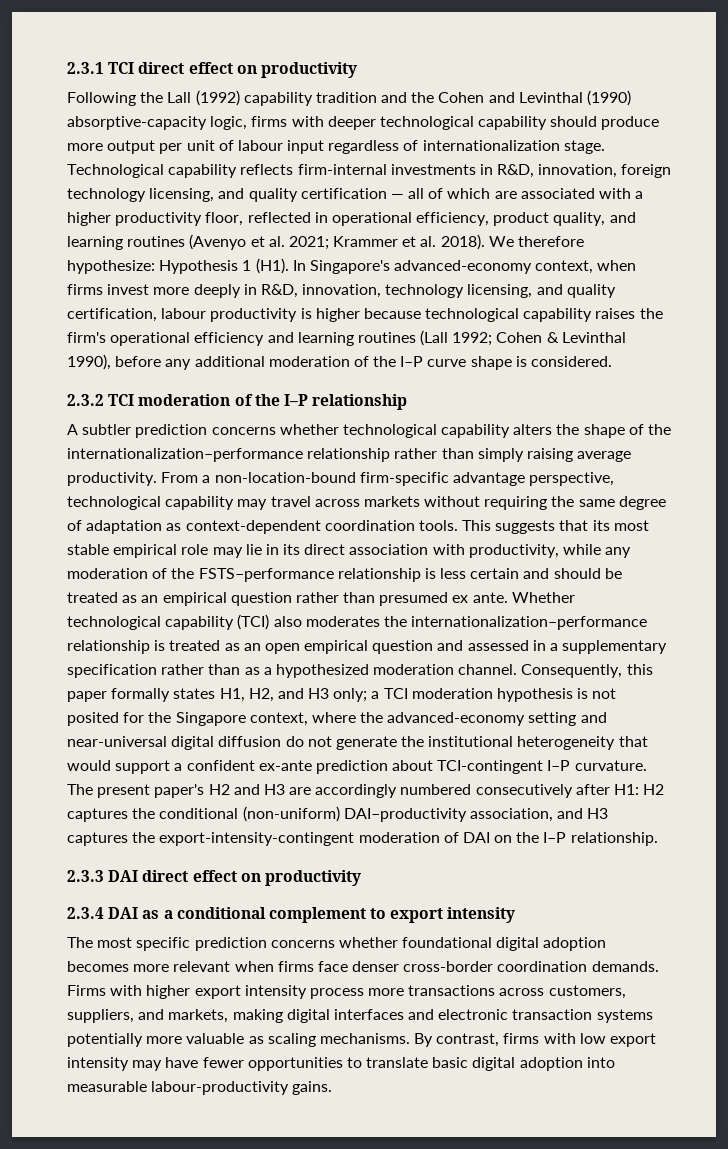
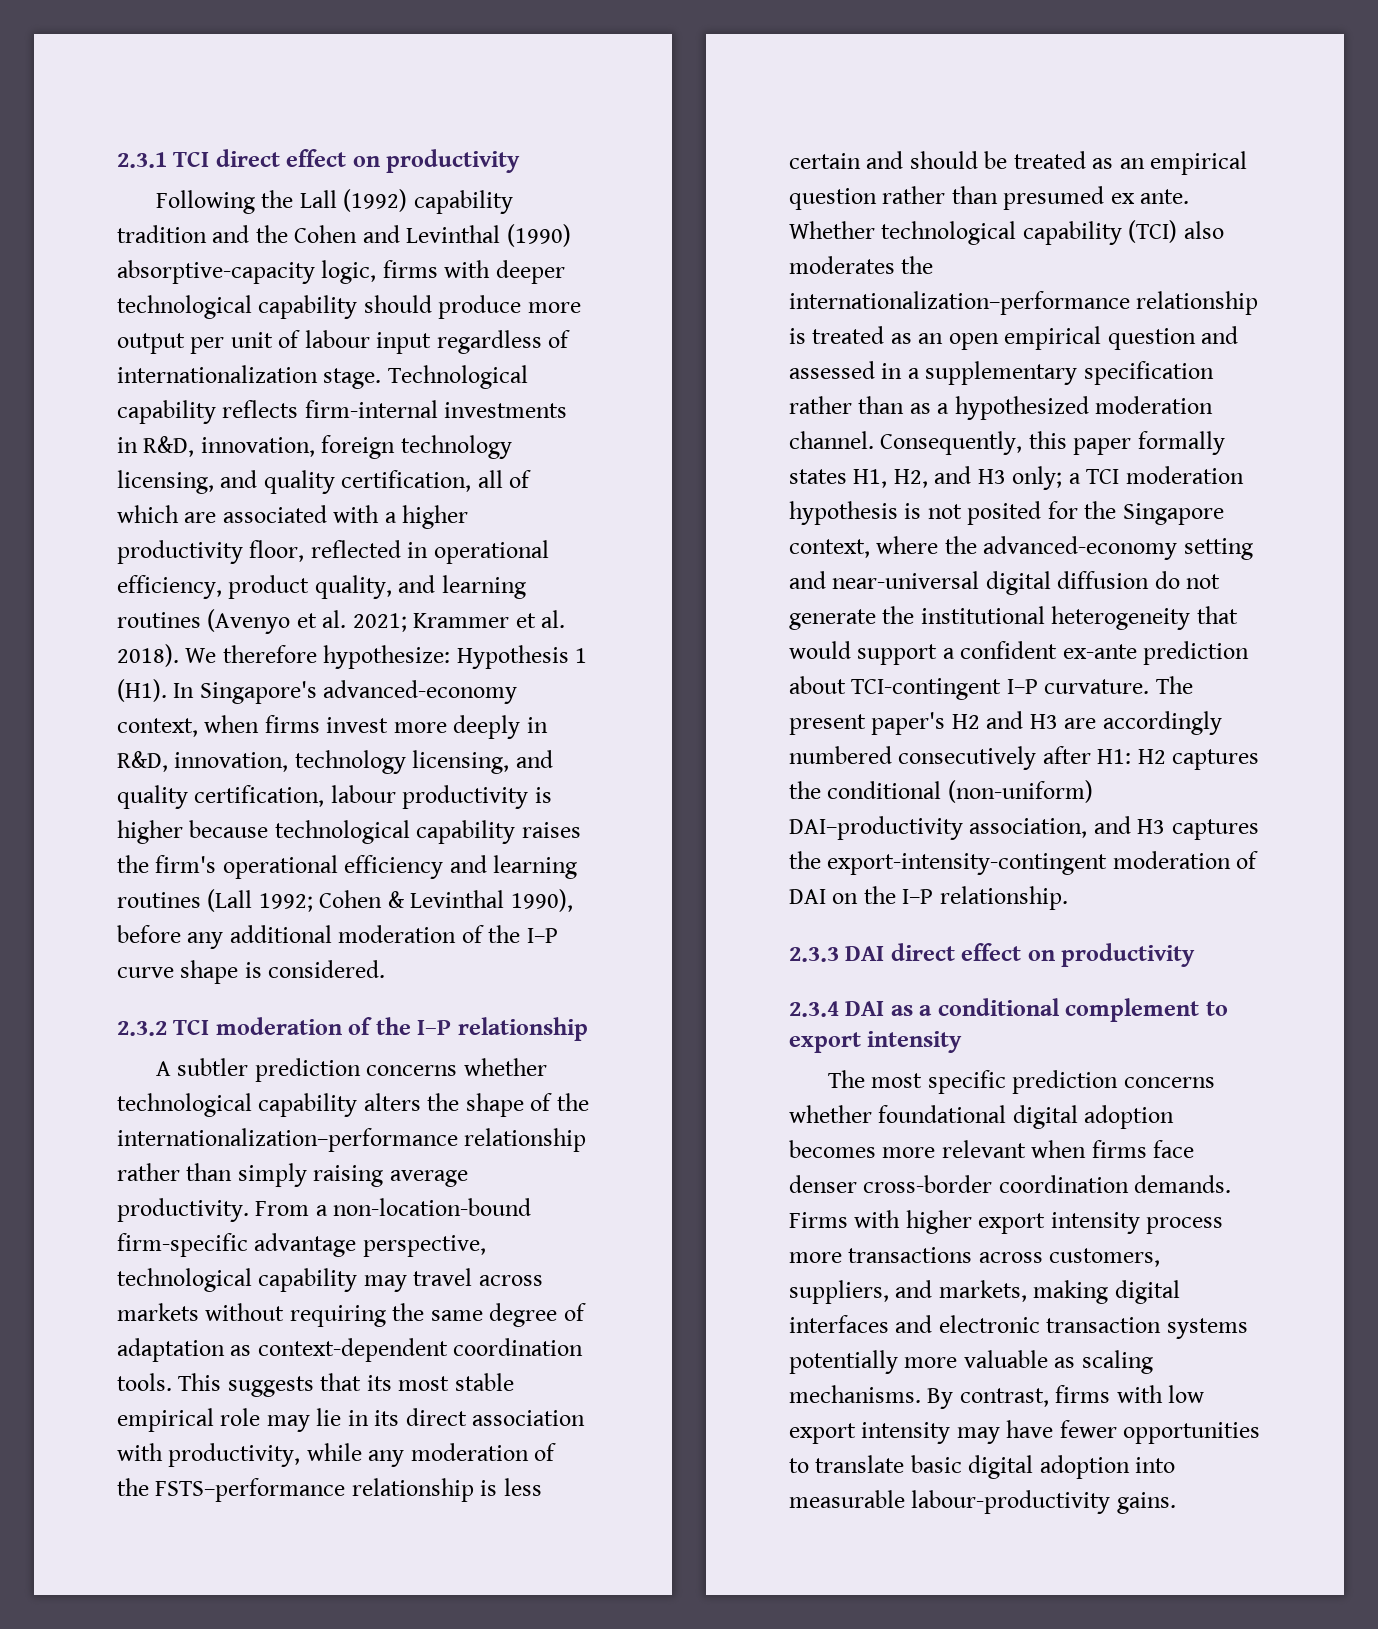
- Technological capability reflects firm-internal investments in R&D, innovation, foreign technology licensing, and quality certification — all of which are associated with a higher productivity floor, reflected in operational efficiency, product quality, and learning routines (Avenyo et al. 2021; Krammer et al. 2018).
+ Technological capability reflects firm-internal investments in R&D, innovation, foreign technology licensing, and quality certification, all of which are associated with a higher productivity floor, reflected in operational efficiency, product quality, and learning routines (Avenyo et al. 2021; Krammer et al. 2018).

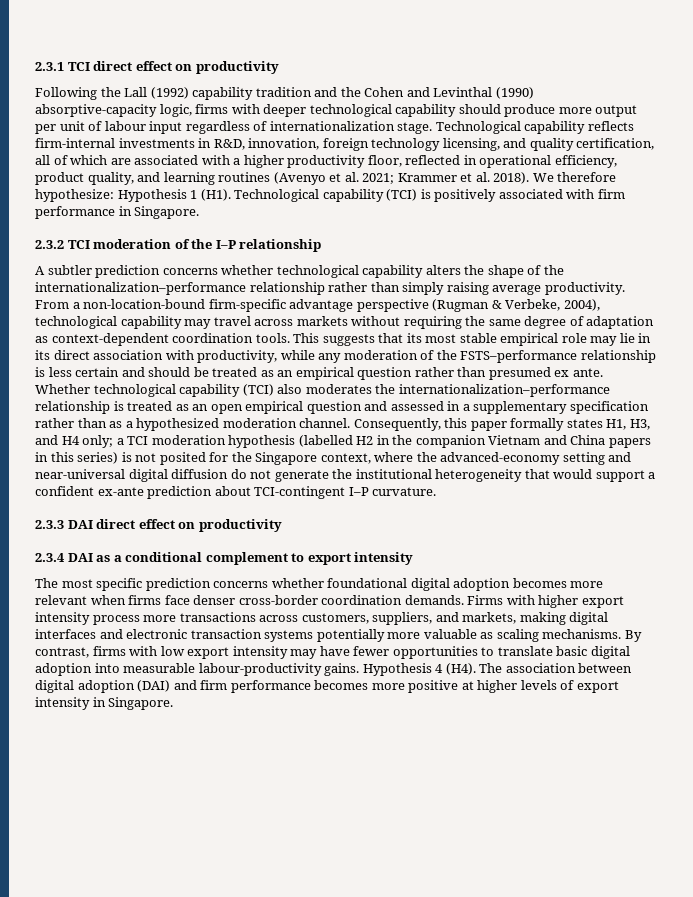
- We therefore hypothesize: Hypothesis 1 (H1). In Singapore's advanced-economy context, when firms invest more deeply in R&D, innovation, technology licensing, and quality certification, labour productivity is higher because technological capability raises the firm's operational efficiency and learning routines (Lall 1992; Cohen & Levinthal 1990), before any additional moderation of the I–P curve shape is considered.
+ We therefore hypothesize: Hypothesis 1 (H1). Technological capability (TCI) is positively associated with firm performance in Singapore.
- From a non-location-bound firm-specific advantage perspective, technological capability may travel across markets without requiring the same degree of adaptation as context-dependent coordination tools.
+ From a non-location-bound firm-specific advantage perspective (Rugman & Verbeke, 2004), technological capability may travel across markets without requiring the same degree of adaptation as context-dependent coordination tools.
- Consequently, this paper formally states H1, H2, and H3 only; a TCI moderation hypothesis is not posited for the Singapore context, where the advanced-economy setting and near-universal digital diffusion do not generate the institutional heterogeneity that would support a confident ex-ante prediction about TCI-contingent I–P curvature. The present paper's H2 and H3 are accordingly numbered consecutively after H1: H2 captures the conditional (non-uniform) DAI–productivity association, and H3 captures the export-intensity-contingent moderation of DAI on the I–P relationship.
+ Consequently, this paper formally states H1, H3, and H4 only; a TCI moderation hypothesis (labelled H2 in the companion Vietnam and China papers in this series) is not posited for the Singapore context, where the advanced-economy setting and near-universal digital diffusion do not generate the institutional heterogeneity that would support a confident ex-ante prediction about TCI-contingent I–P curvature.
+ Hypothesis 4 (H4). The association between digital adoption (DAI) and firm performance becomes more positive at higher levels of export intensity in Singapore.

